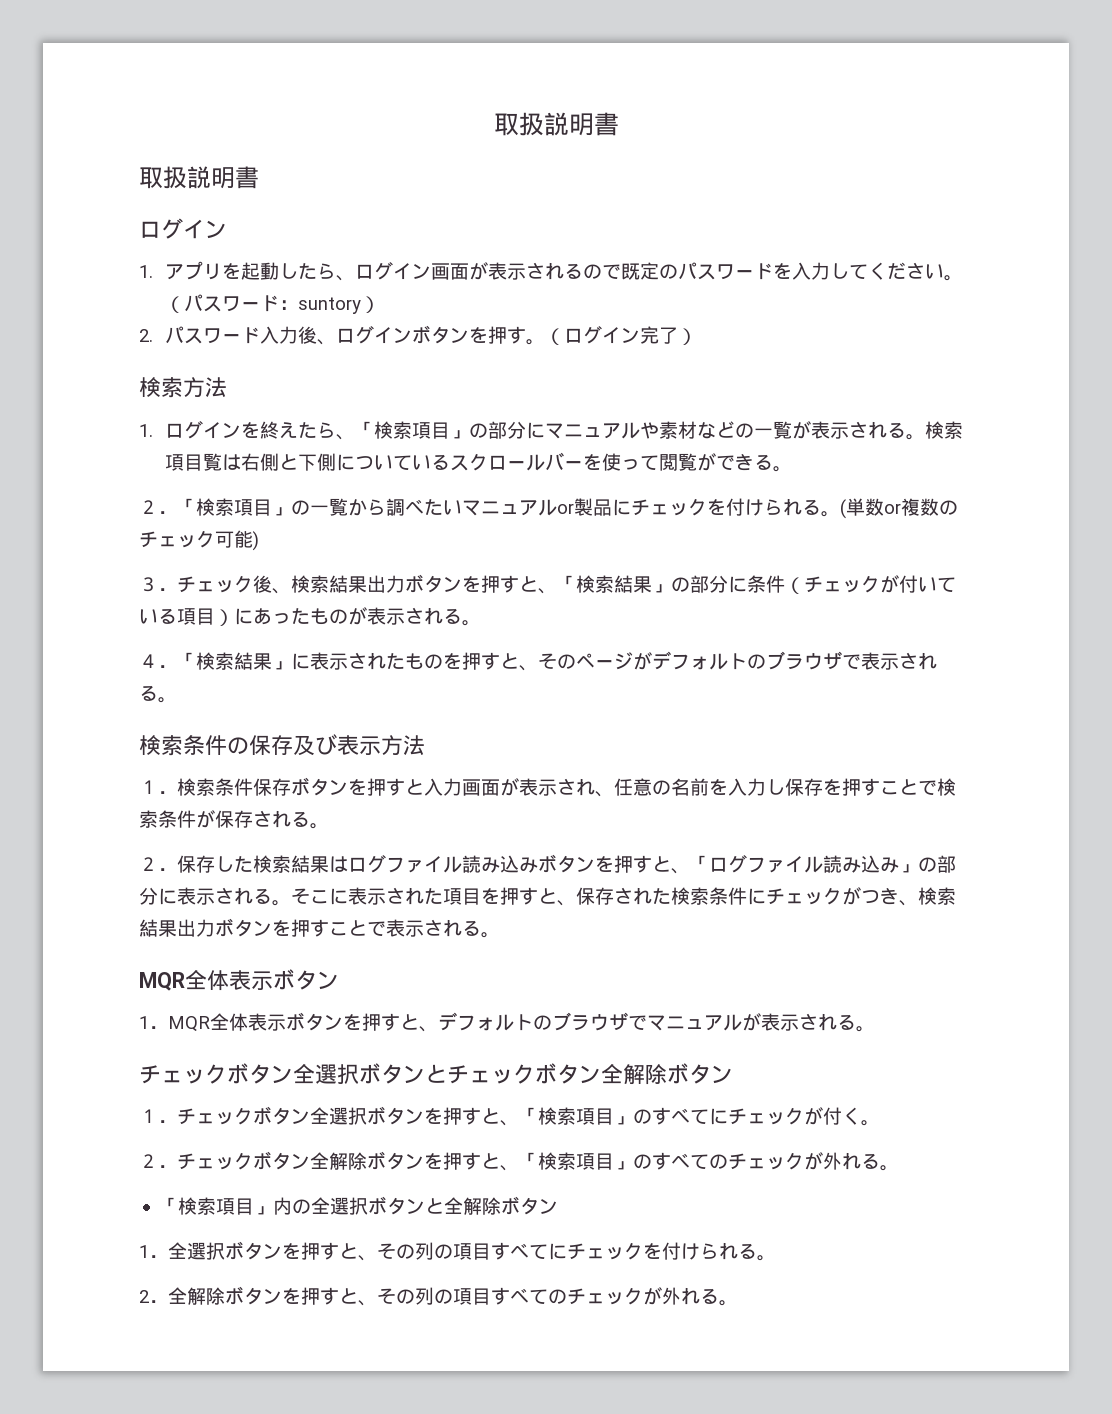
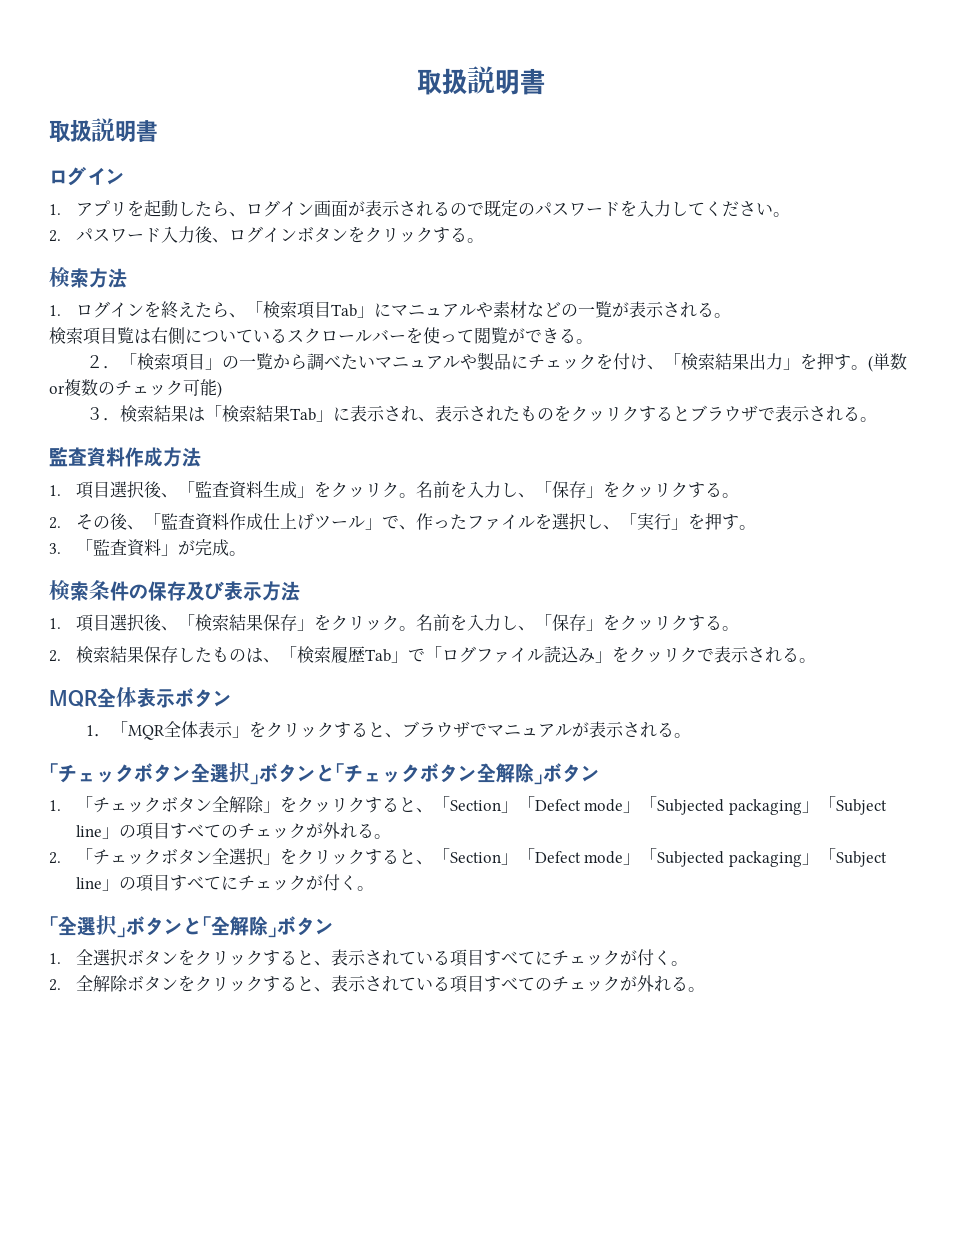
- （パスワード：suntory）
- 2.パスワード入力後、ログインボタンを押す。（ログイン完了）
+ 2.パスワード入力後、ログインボタンをクリックする。
- 1.ログインを終えたら、「検索項目」の部分にマニュアルや素材などの一覧が表示される。検索項目覧は右側と下側についているスクロールバーを使って閲覧ができる。
+ 1.ログインを終えたら、「検索項目Tab」にマニュアルや素材などの一覧が表示される。
+ 検索項目覧は右側についているスクロールバーを使って閲覧ができる。
- ２．「検索項目」の一覧から調べたいマニュアルor製品にチェックを付けられる。
+ ２．「検索項目」の一覧から調べたいマニュアルや製品にチェックを付け、「検索結果出力」を押す。
- ３．チェック後、検索結果出力ボタンを押すと、「検索結果」の部分に条件（チェックが付いている項目）にあったものが表示される。
- ４．「検索結果」に表示されたものを押すと、そのページがデフォルトのブラウザで表示される。
+ ３．検索結果は「検索結果Tab」に表示され、表示されたものをクッリクするとブラウザで表示される。
+ 監査資料作成方法
+ 1.項目選択後、「監査資料生成」をクッリク。名前を入力し、「保存」をクッリクする。
+ 2.その後、「監査資料作成仕上げツール」で、作ったファイルを選択し、「実行」を押す。
+ 3.「監査資料」が完成。
- １．検索条件保存ボタンを押すと入力画面が表示され、任意の名前を入力し保存を押すことで検索条件が保存される。
- ２．保存した検索結果はログファイル読み込みボタンを押すと、「ログファイル読み込み」の部分に表示される。そこに表示された項目を押すと、保存された検索条件にチェックがつき、検索結果出力ボタンを押すことで表示される。
+ 1.項目選択後、「検索結果保存」をクリック。名前を入力し、「保存」をクッリクする。
+ 2.検索結果保存したものは、「検索履歴Tab」で「ログファイル読込み」をクッリクで表示される。
- 1．MQR全体表示ボタンを押すと、デフォルトのブラウザでマニュアルが表示される。
+ 1．「MQR全体表示」をクリックすると、ブラウザでマニュアルが表示される。
- チェックボタン全選択ボタンとチェックボタン全解除ボタン
- １．チェックボタン全選択ボタンを押すと、「検索項目」のすべてにチェックが付く。
- ２．チェックボタン全解除ボタンを押すと、「検索項目」のすべてのチェックが外れる。
- 「検索項目」内の全選択ボタンと全解除ボタン
- 1．全選択ボタンを押すと、その列の項目すべてにチェックを付けられる。
- 2．全解除ボタンを押すと、その列の項目すべてのチェックが外れる。
+ 「チェックボタン全選択」ボタンと「チェックボタン全解除」ボタン
+ 1.「チェックボタン全解除」をクッリクすると、「Section」「Defect mode」「Subjected packaging」「Subject line」の項目すべてのチェックが外れる。
+ 2.「チェックボタン全選択」をクリックすると、「Section」「Defect mode」「Subjected packaging」「Subject line」の項目すべてにチェックが付く。
+ 「全選択」ボタンと「全解除」ボタン
+ 1.全選択ボタンをクリックすると、表示されている項目すべてにチェックが付く。
+ 2.全解除ボタンをクリックすると、表示されている項目すべてのチェックが外れる。

